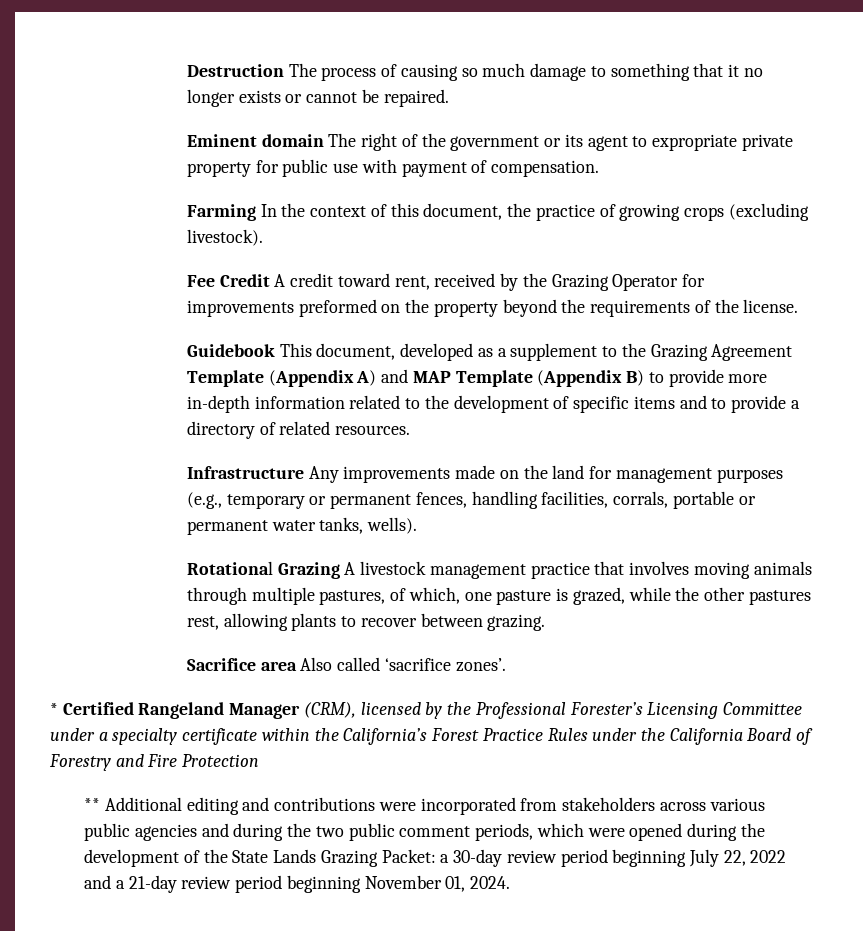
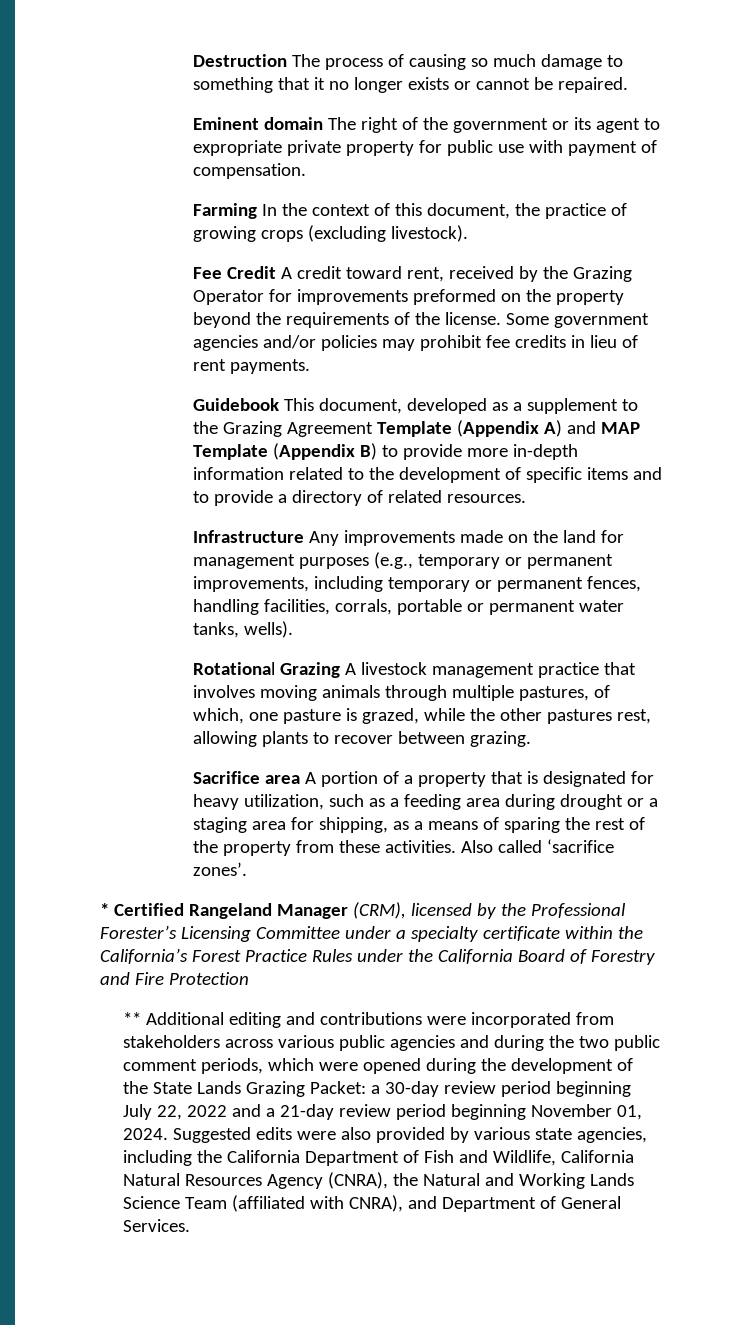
+ Some government agencies and/or policies may prohibit fee credits in lieu of rent payments.
- Infrastructure Any improvements made on the land for management purposes (e.g., temporary or permanent fences, handling facilities, corrals, portable or permanent water tanks, wells).
+ Infrastructure Any improvements made on the land for management purposes (e.g., temporary or permanent improvements, including temporary or permanent fences, handling facilities, corrals, portable or permanent water tanks, wells).
- Sacrifice area Also called ‘sacrifice zones’.
+ Sacrifice area A portion of a property that is designated for heavy utilization, such as a feeding area during drought or a staging area for shipping, as a means of sparing the rest of the property from these activities. Also called ‘sacrifice zones’.
+ Suggested edits were also provided by various state agencies, including the California Department of Fish and Wildlife, California Natural Resources Agency (CNRA), the Natural and Working Lands Science Team (affiliated with CNRA), and Department of General Services.

